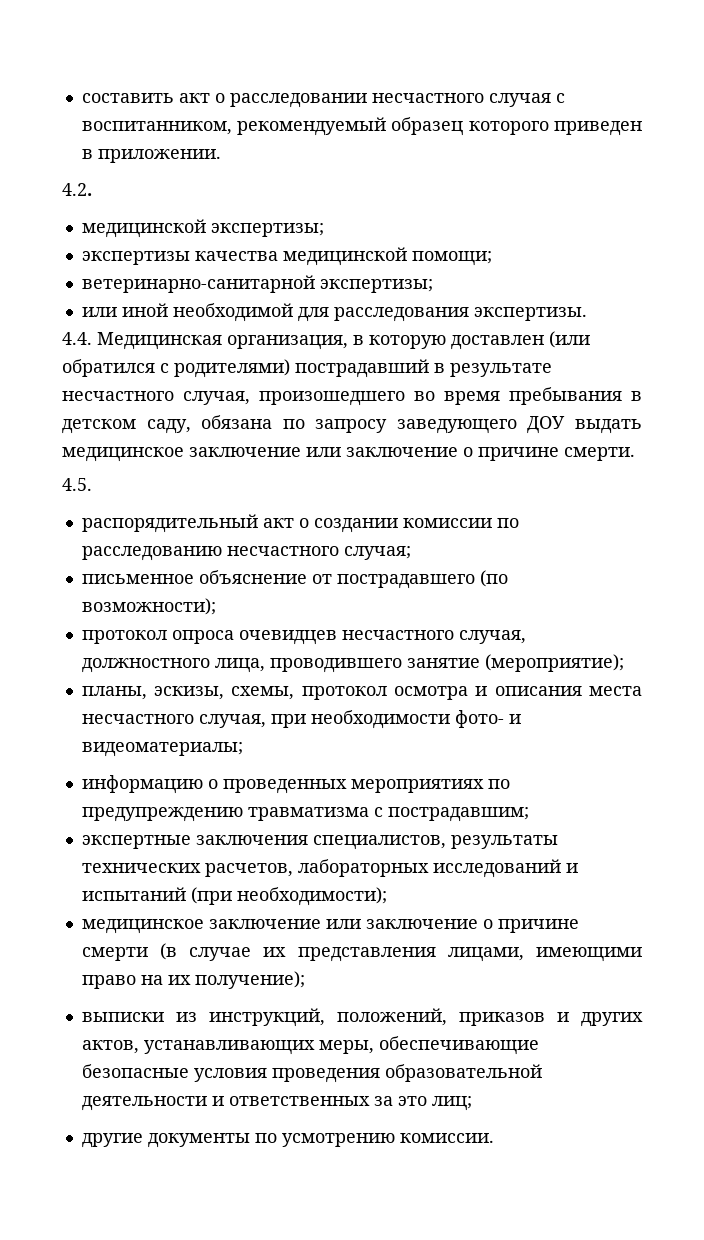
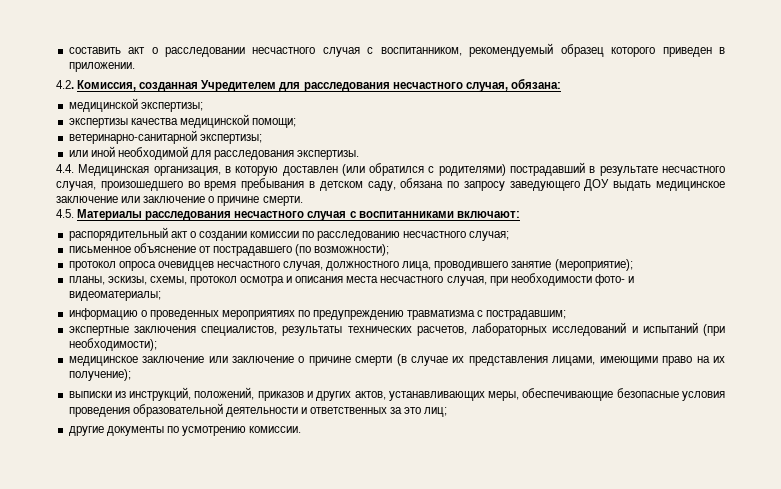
- 4.2.
+ 4.2. Комиссия, созданная Учредителем для расследования несчастного случая, обязана:
- 4.5.
+ 4.5. Материалы расследования несчастного случая с воспитанниками включают:

